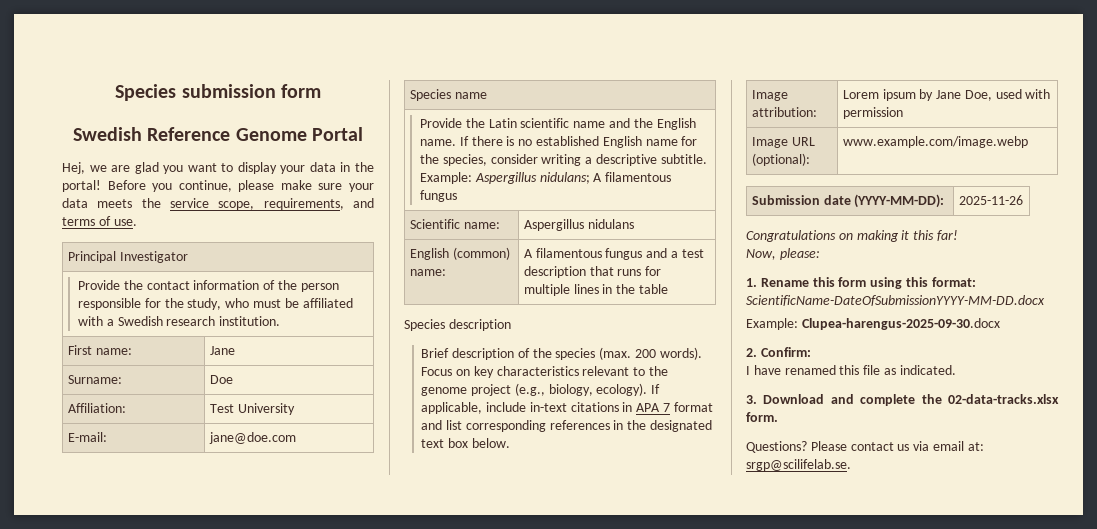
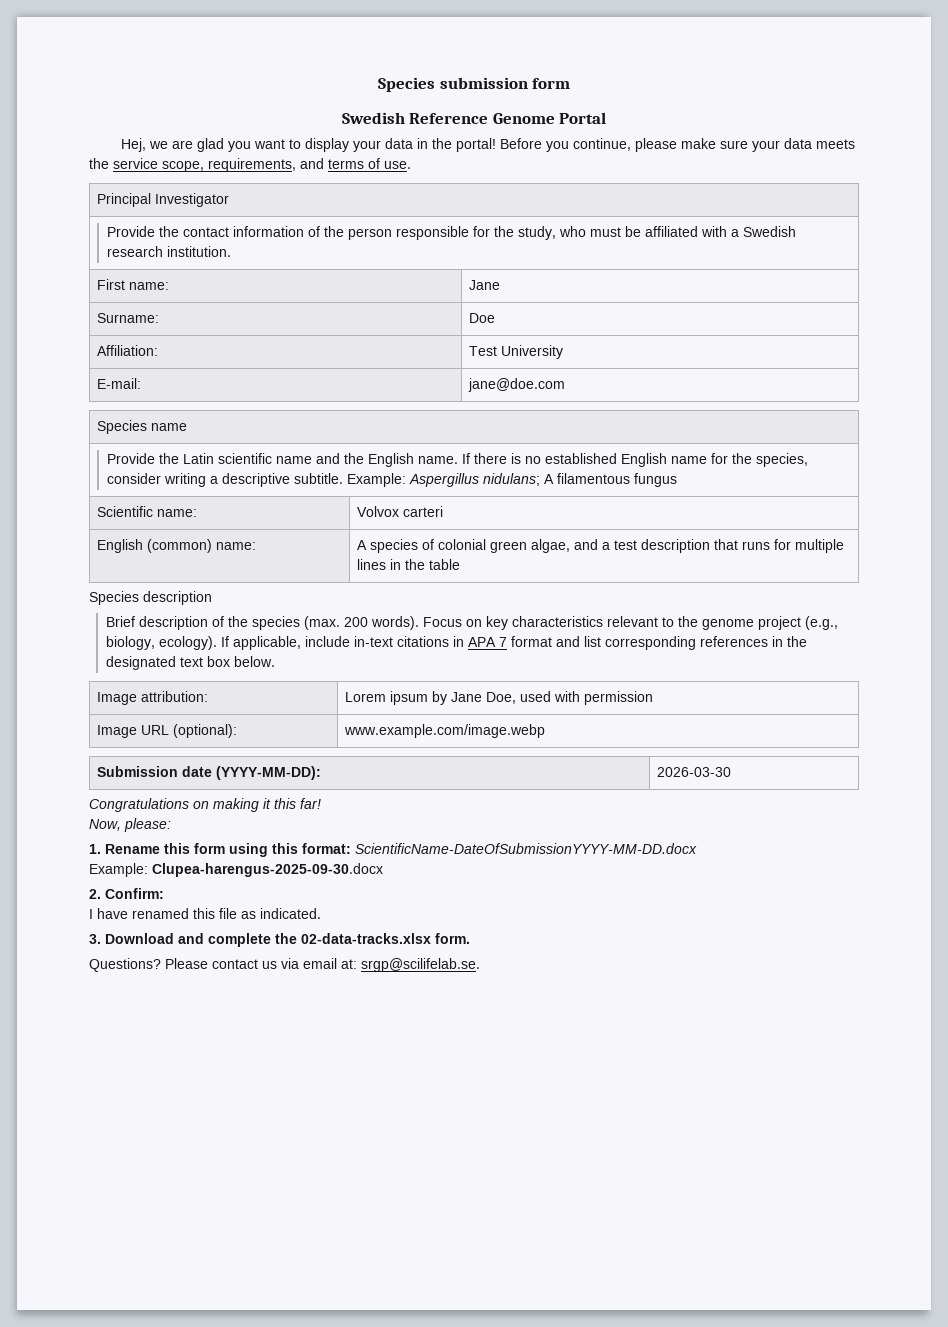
- Scientific name: | Aspergillus nidulans
+ Scientific name: | Volvox carteri
- English (common) name: | A filamentous fungus and a test description that runs for multiple lines in the table
+ English (common) name: | A species of colonial green algae, and a test description that runs for multiple lines in the table
- Submission date (YYYY-MM-DD): | 2025-11-26
+ Submission date (YYYY-MM-DD): | 2026-03-30

